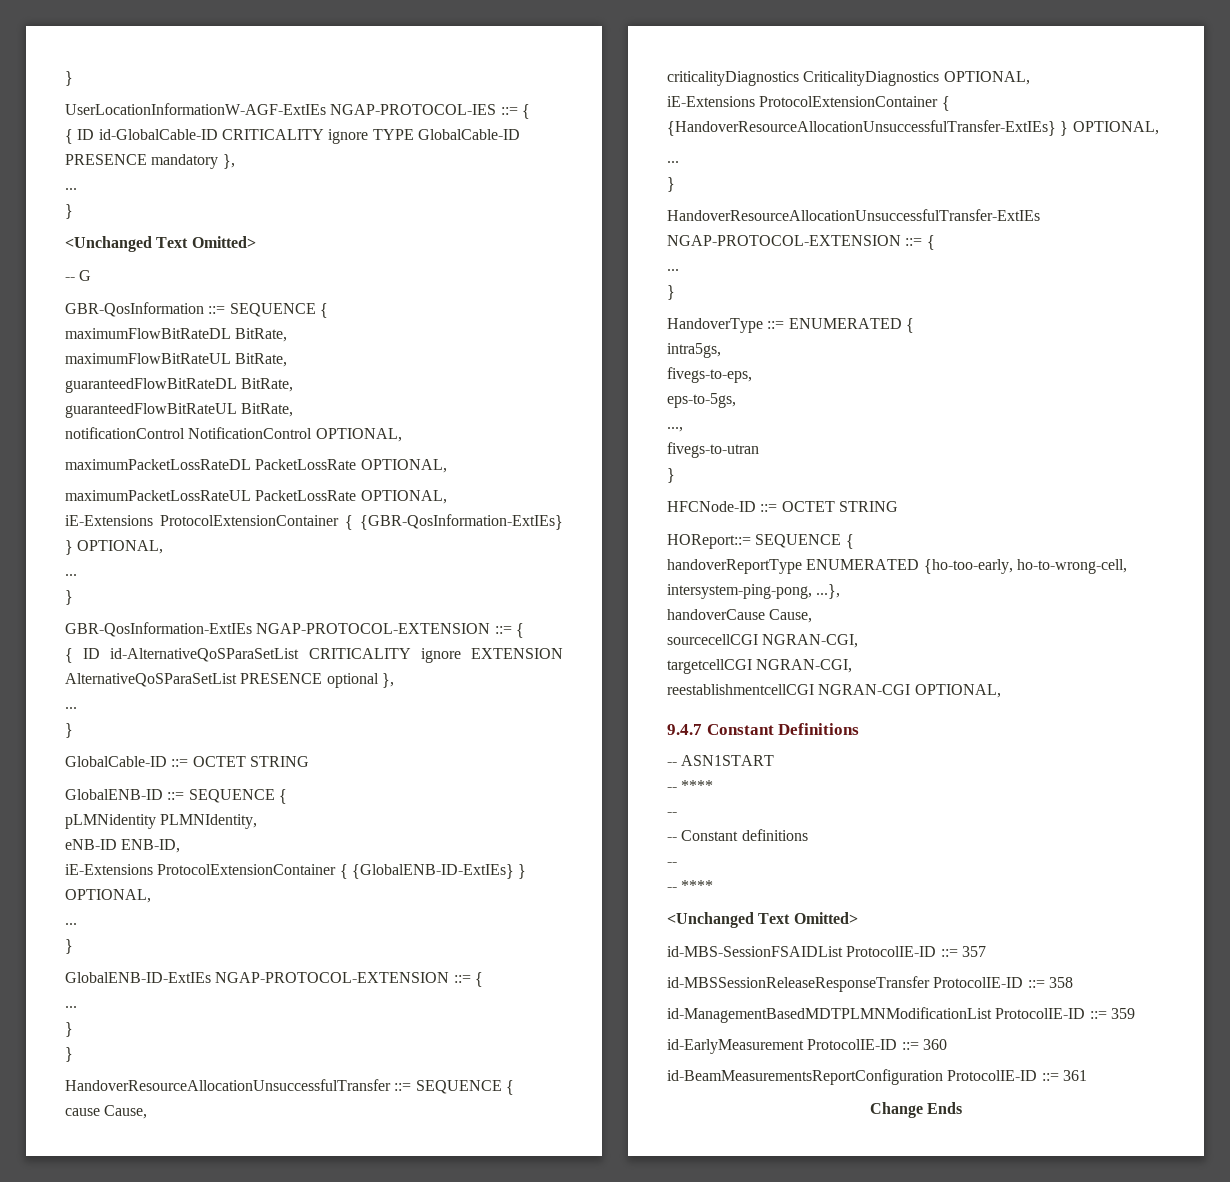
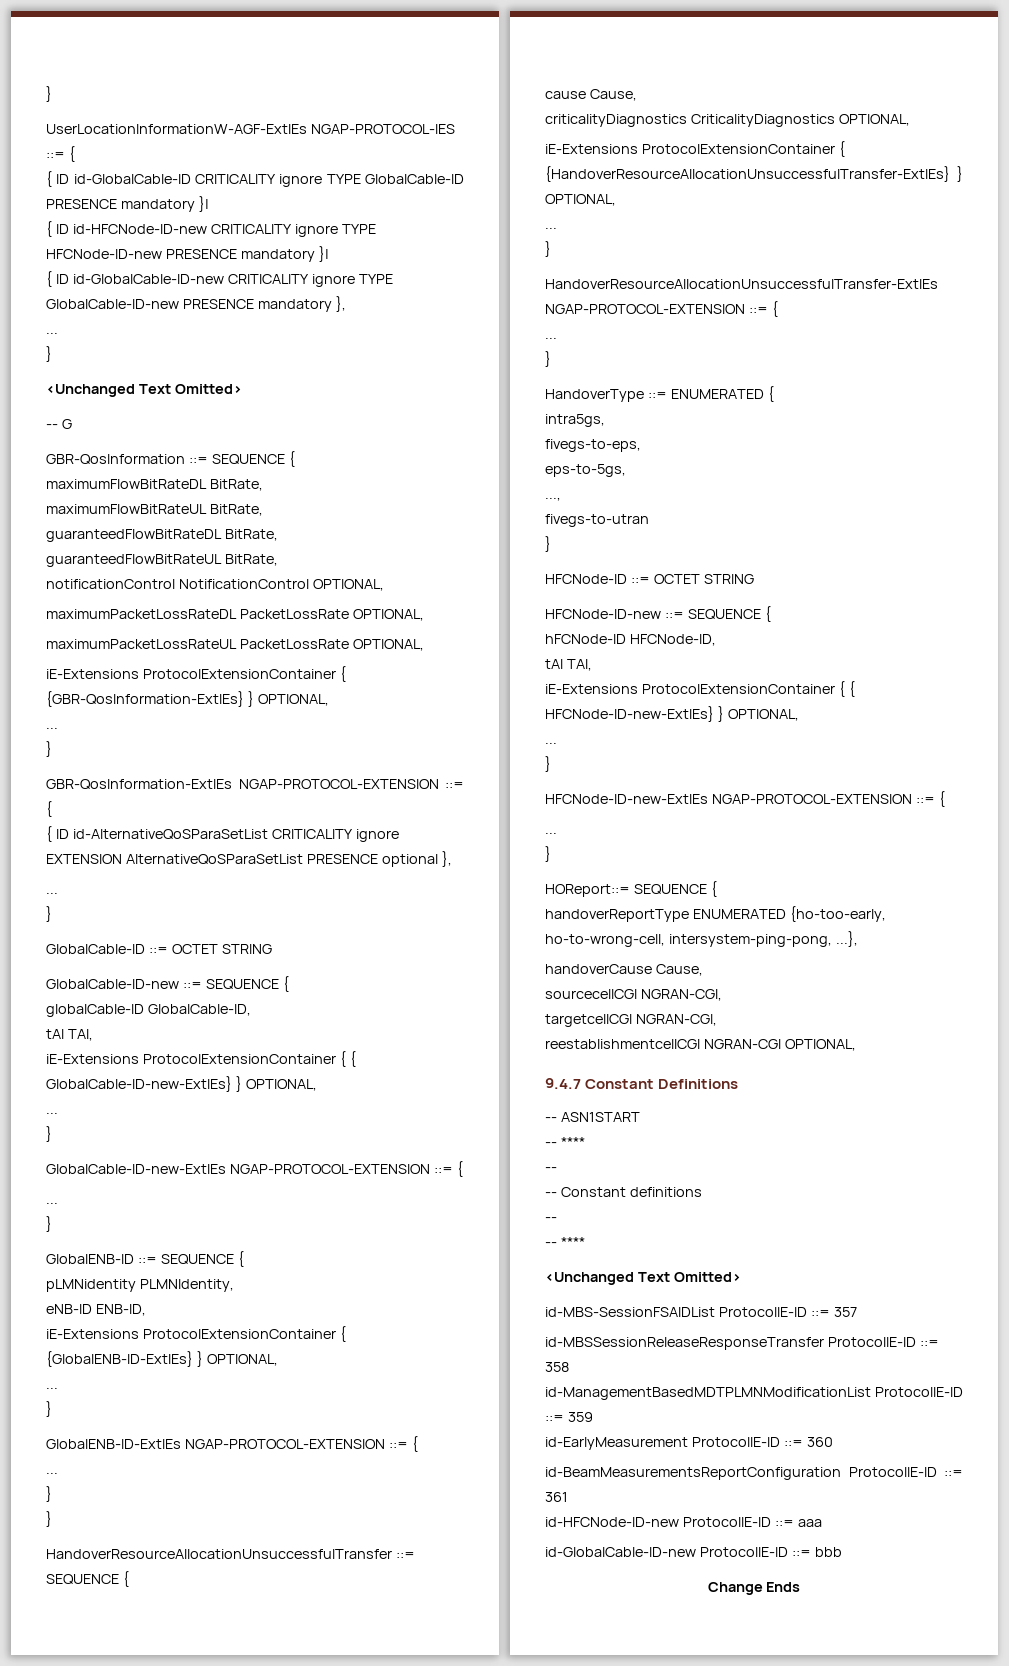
- { ID id-GlobalCable-ID CRITICALITY ignore TYPE GlobalCable-ID PRESENCE mandatory },
+ { ID id-GlobalCable-ID CRITICALITY ignore TYPE GlobalCable-ID PRESENCE mandatory }|
+ { ID id-HFCNode-ID-new CRITICALITY ignore TYPE HFCNode-ID-new PRESENCE mandatory }|
+ { ID id-GlobalCable-ID-new CRITICALITY ignore TYPE GlobalCable-ID-new PRESENCE mandatory },
+ GlobalCable-ID-new ::= SEQUENCE {
+ globalCable-ID GlobalCable-ID,
+ tAI TAI,
+ iE-Extensions ProtocolExtensionContainer { { GlobalCable-ID-new-ExtIEs} } OPTIONAL,
+ ...
+ }
+ GlobalCable-ID-new-ExtIEs NGAP-PROTOCOL-EXTENSION ::= {
+ ...
+ }
+ HFCNode-ID-new ::= SEQUENCE {
+ hFCNode-ID HFCNode-ID,
+ tAI TAI,
+ iE-Extensions ProtocolExtensionContainer { { HFCNode-ID-new-ExtIEs} } OPTIONAL,
+ ...
+ }
+ HFCNode-ID-new-ExtIEs NGAP-PROTOCOL-EXTENSION ::= {
+ ...
+ }
+ id-HFCNode-ID-new ProtocolIE-ID ::= aaa
+ id-GlobalCable-ID-new ProtocolIE-ID ::= bbb

